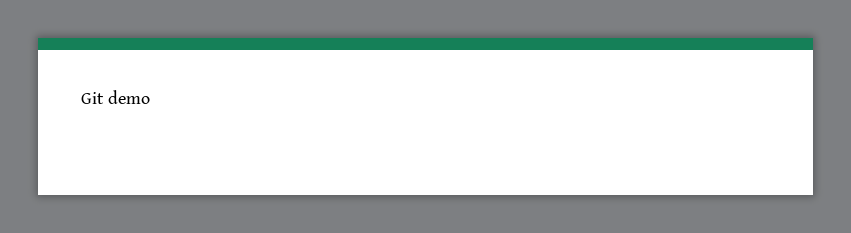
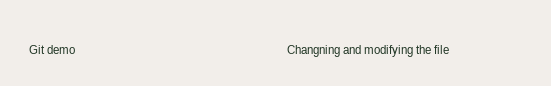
+ Changning and modifying the file

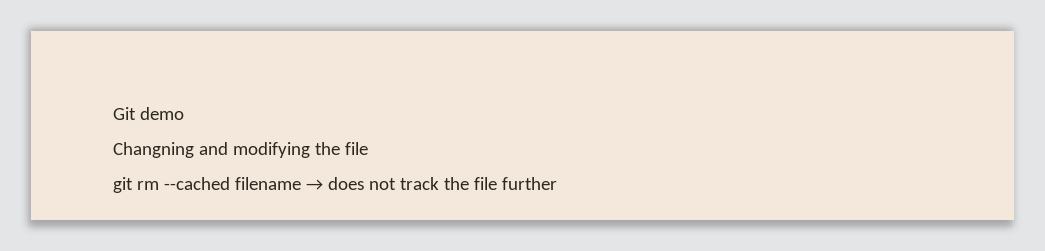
+ git rm --cached filename → does not track the file further

